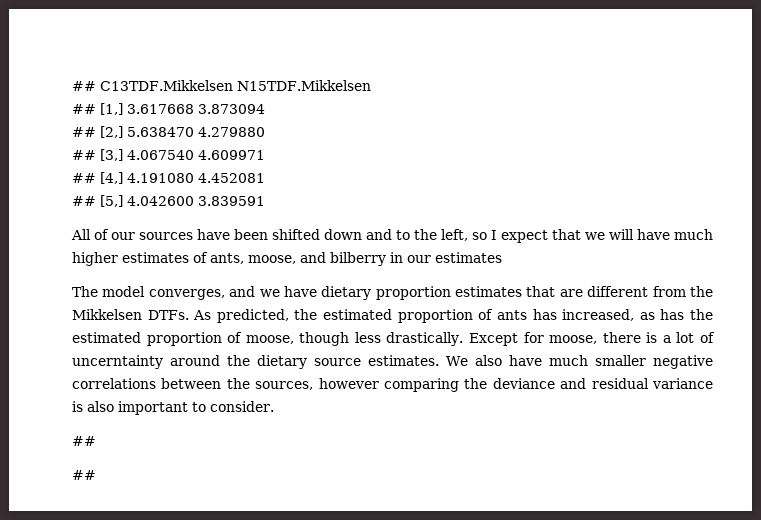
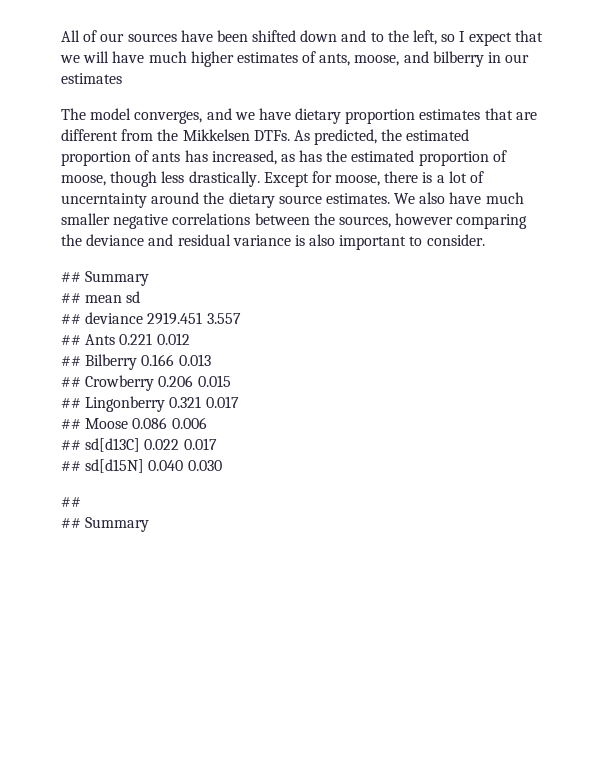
- ## C13TDF.Mikkelsen N15TDF.Mikkelsen
- ## [1,] 3.617668 3.873094
- ## [2,] 5.638470 4.279880
- ## [3,] 4.067540 4.609971
- ## [4,] 4.191080 4.452081
- ## [5,] 4.042600 3.839591
  We also have much smaller negative correlations between the sources, however comparing the deviance and residual variance is also important to consider.
+ ## Summary
+ ## mean sd
+ ## deviance 2919.451 3.557
+ ## Ants 0.221 0.012
+ ## Bilberry 0.166 0.013
+ ## Crowberry 0.206 0.015
+ ## Lingonberry 0.321 0.017
+ ## Moose 0.086 0.006
+ ## sd[d13C] 0.022 0.017
+ ## sd[d15N] 0.040 0.030
  ##
- ##
+ ## Summary

